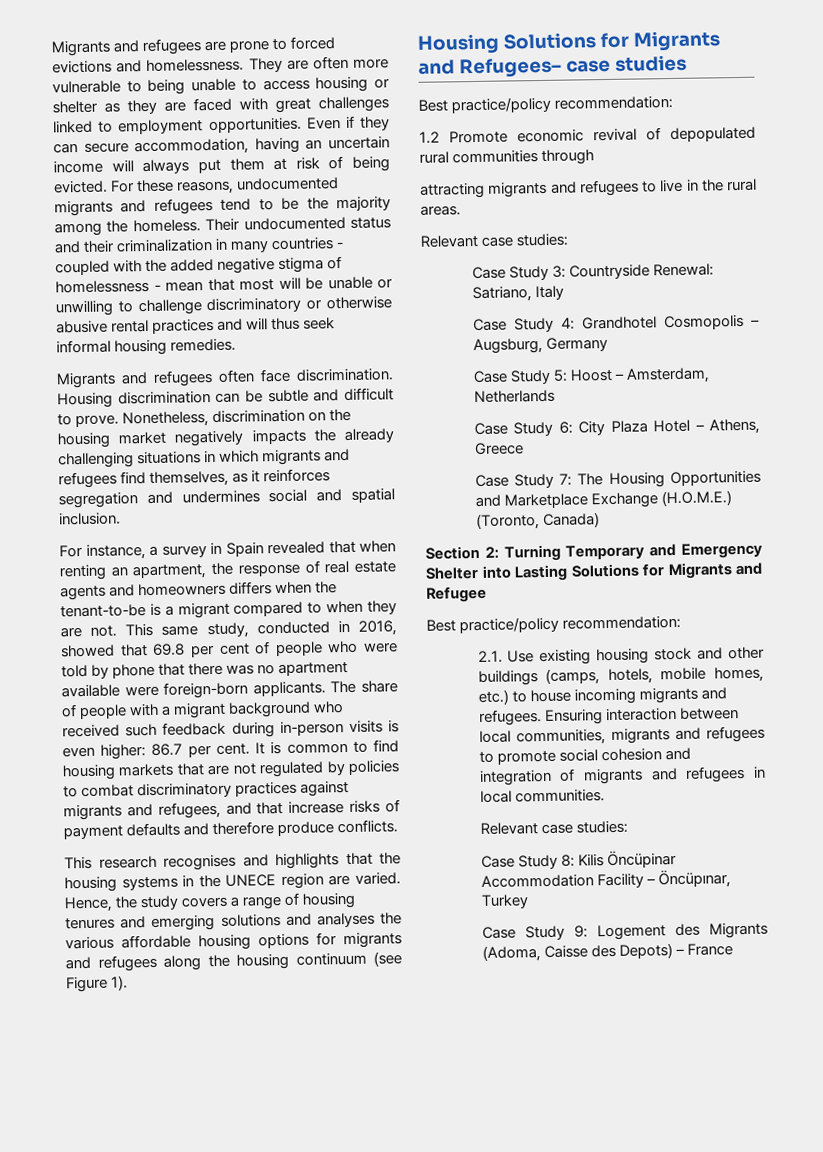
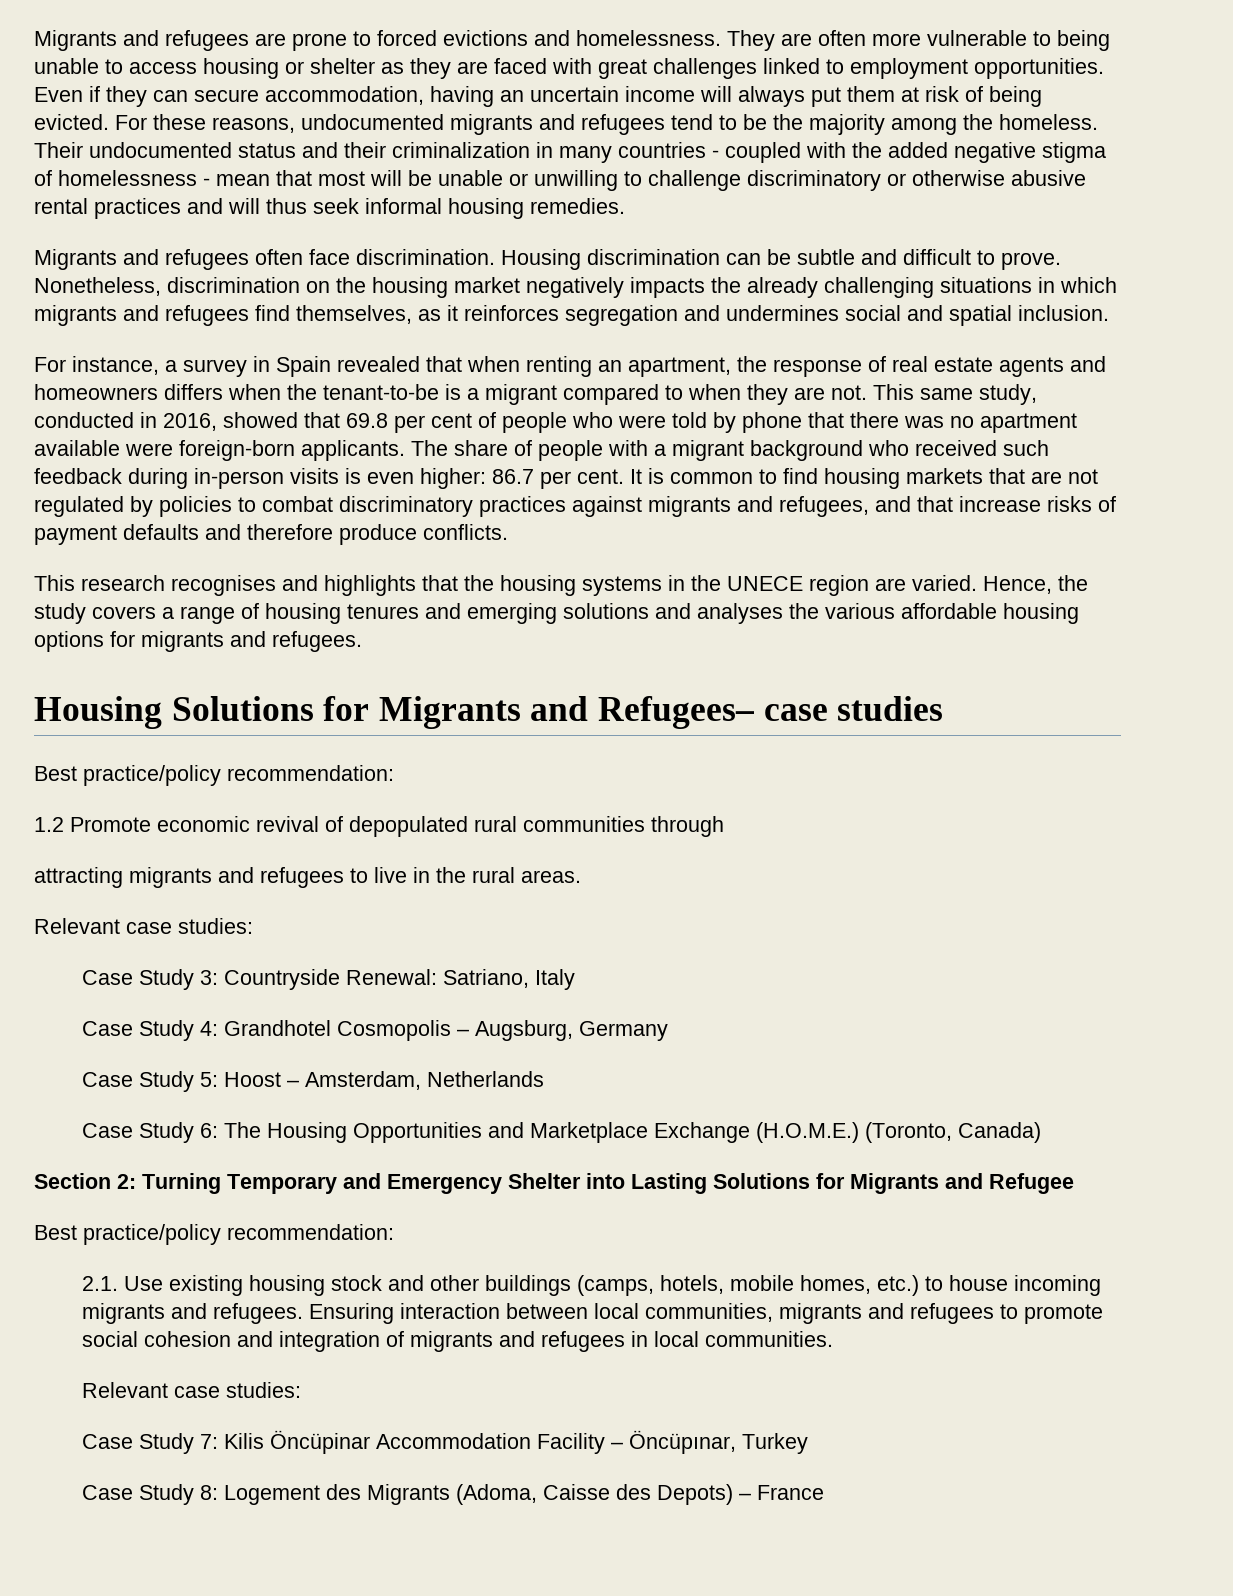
- Hence, the study covers a range of housing tenures and emerging solutions and analyses the various affordable housing options for migrants and refugees along the housing continuum (see Figure 1).
+ Hence, the study covers a range of housing tenures and emerging solutions and analyses the various affordable housing options for migrants and refugees.
- Case Study 6: City Plaza Hotel – Athens, Greece
- Case Study 7: The Housing Opportunities and Marketplace Exchange (H.O.M.E.) (Toronto, Canada)
+ Case Study 6: The Housing Opportunities and Marketplace Exchange (H.O.M.E.) (Toronto, Canada)
- Case Study 8: Kilis Öncüpinar Accommodation Facility – Öncüpınar, Turkey
+ Case Study 7: Kilis Öncüpinar Accommodation Facility – Öncüpınar, Turkey
- Case Study 9: Logement des Migrants (Adoma, Caisse des Depots) – France
+ Case Study 8: Logement des Migrants (Adoma, Caisse des Depots) – France

